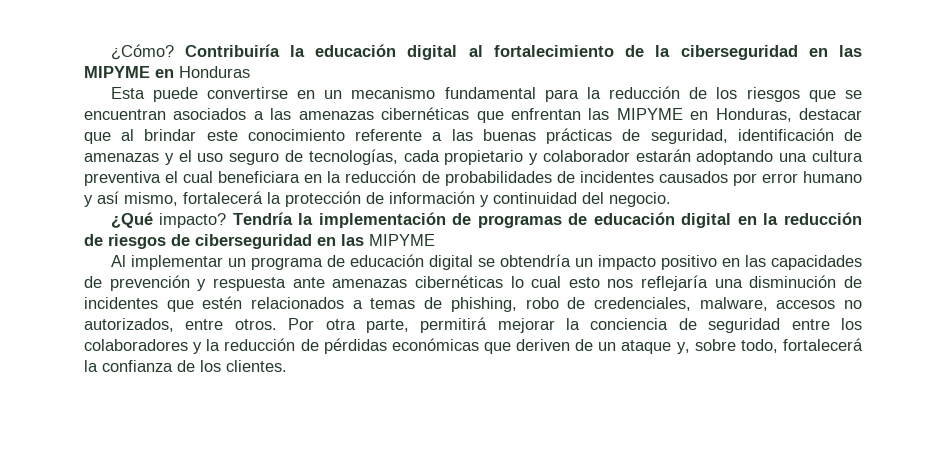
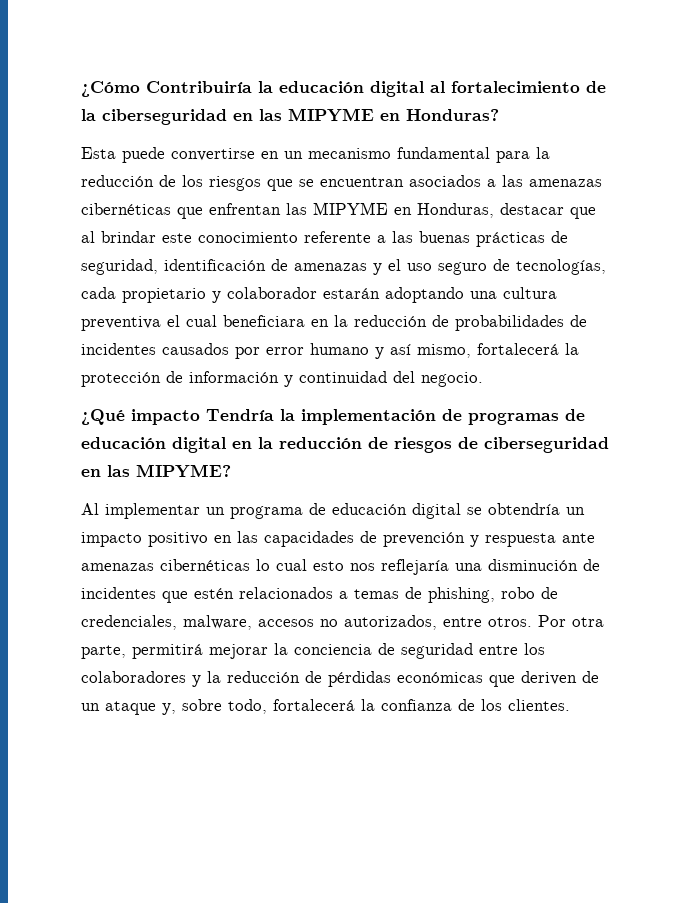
- ¿Cómo? Contribuiría la educación digital al fortalecimiento de la ciberseguridad en las MIPYME en Honduras
+ ¿Cómo Contribuiría la educación digital al fortalecimiento de la ciberseguridad en las MIPYME en Honduras?
- ¿Qué impacto? Tendría la implementación de programas de educación digital en la reducción de riesgos de ciberseguridad en las MIPYME
+ ¿Qué impacto Tendría la implementación de programas de educación digital en la reducción de riesgos de ciberseguridad en las MIPYME?

